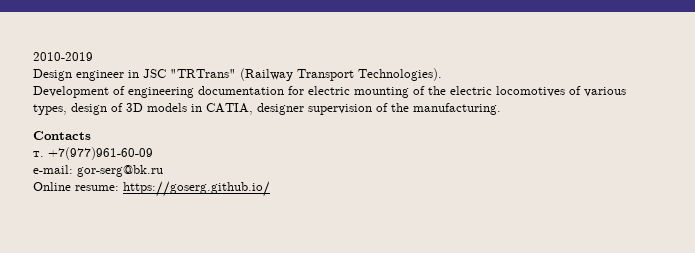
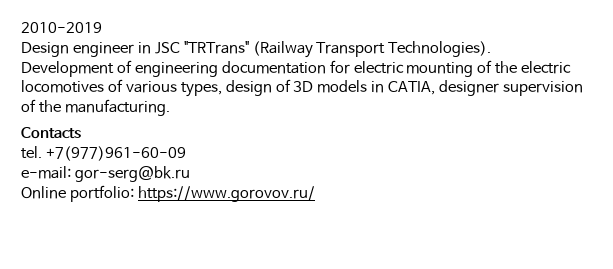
- т. +7(977)961-60-09
+ tel. +7(977)961-60-09
- Online resume: https://goserg.github.io/
+ Online portfolio: https://www.gorovov.ru/

